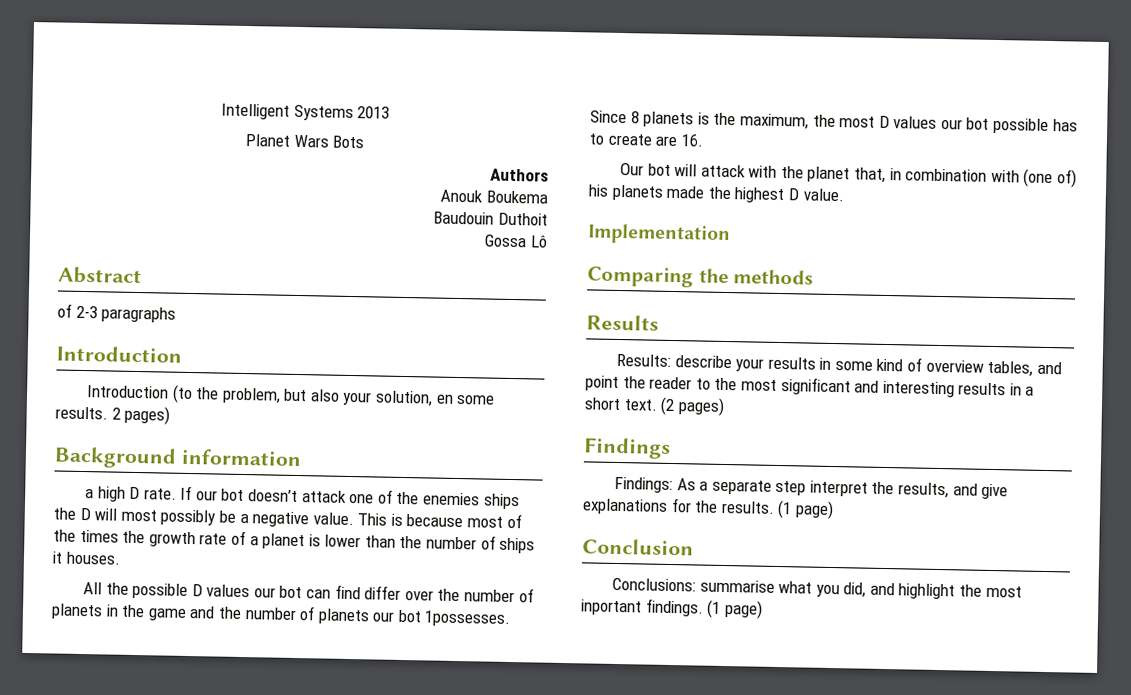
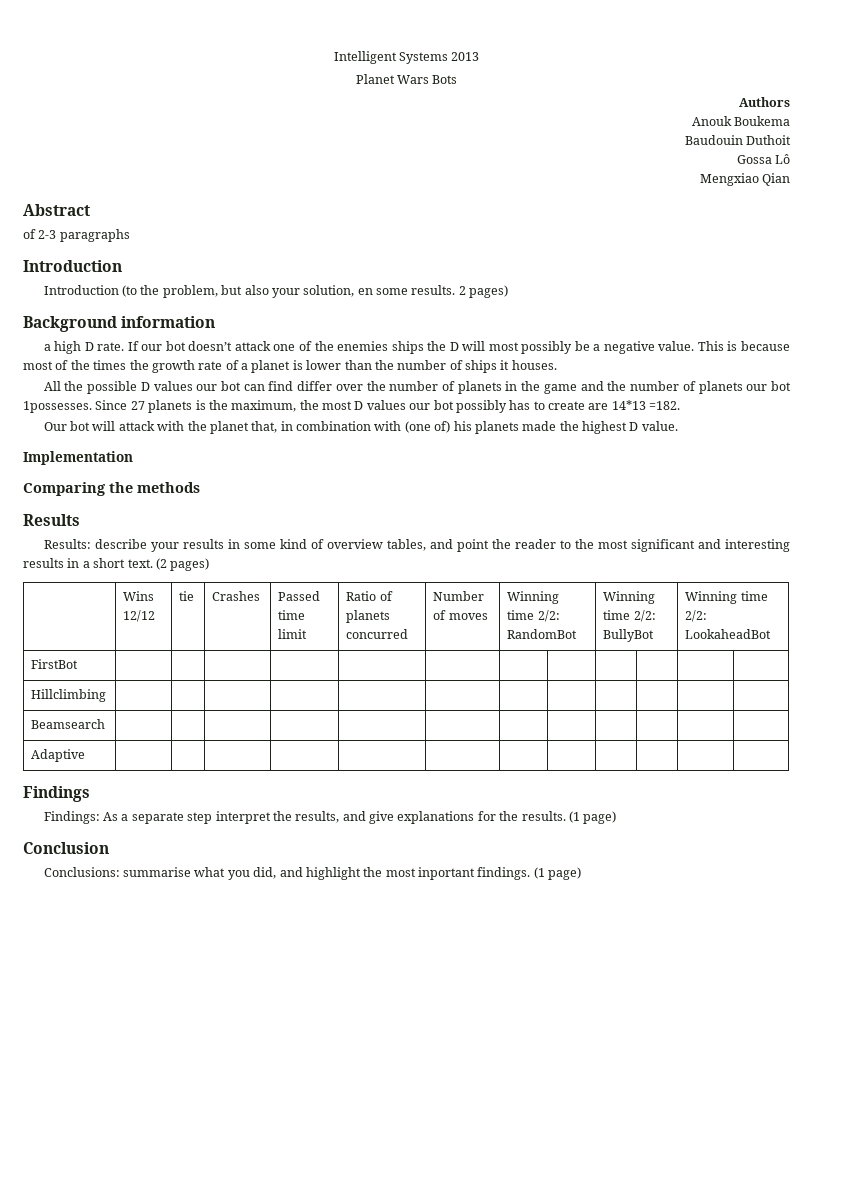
+ Mengxiao Qian
- Since 8 planets is the maximum, the most D values our bot possible has to create are 16.
+ Since 27 planets is the maximum, the most D values our bot possibly has to create are 14*13 =182.
+ | Wins 12/12 | tie | Crashes | Passed time limit | Ratio of planets concurred | Number of moves | Winning time 2/2: RandomBot | Winning time 2/2: BullyBot | Winning time 2/2: LookaheadBot
+ FirstBot | | | | | | | | | | | |
+ Hillclimbing | | | | | | | | | | | |
+ Beamsearch | | | | | | | | | | | |
+ Adaptive | | | | | | | | | | | |

